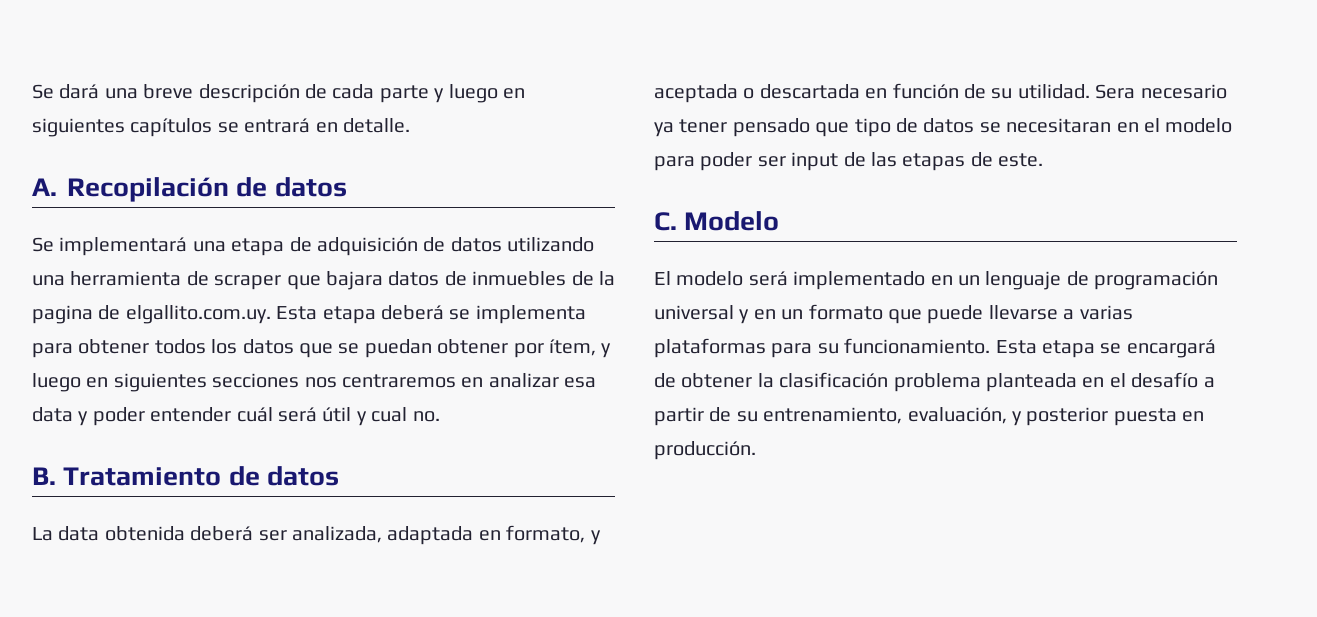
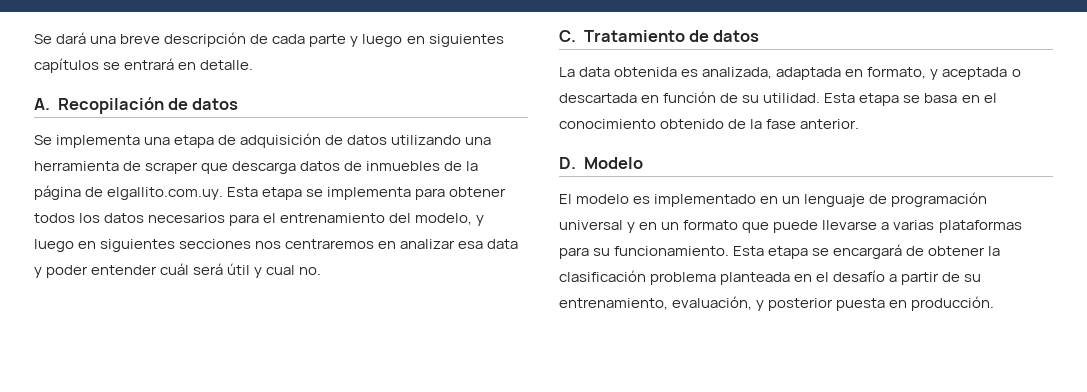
- Se implementará una etapa de adquisición de datos utilizando una herramienta de scraper que bajara datos de inmuebles de la pagina de elgallito.com.uy. Esta etapa deberá se implementa para obtener todos los datos que se puedan obtener por ítem, y luego en siguientes secciones nos centraremos en analizar esa data y poder entender cuál será útil y cual no.
+ Se implementa una etapa de adquisición de datos utilizando una herramienta de scraper que descarga datos de inmuebles de la página de elgallito.com.uy. Esta etapa se implementa para obtener todos los datos necesarios para el entrenamiento del modelo, y luego en siguientes secciones nos centraremos en analizar esa data y poder entender cuál será útil y cual no.
- B. Tratamiento de datos
+ C. Tratamiento de datos
- La data obtenida deberá ser analizada, adaptada en formato, y aceptada o descartada en función de su utilidad.
+ La data obtenida es analizada, adaptada en formato, y aceptada o descartada en función de su utilidad.
- Sera necesario ya tener pensado que tipo de datos se necesitaran en el modelo para poder ser input de las etapas de este.
- C. Modelo
+ Esta etapa se basa en el conocimiento obtenido de la fase anterior.
+ D. Modelo
- El modelo será implementado en un lenguaje de programación universal y en un formato que puede llevarse a varias plataformas para su funcionamiento.
+ El modelo es implementado en un lenguaje de programación universal y en un formato que puede llevarse a varias plataformas para su funcionamiento.

